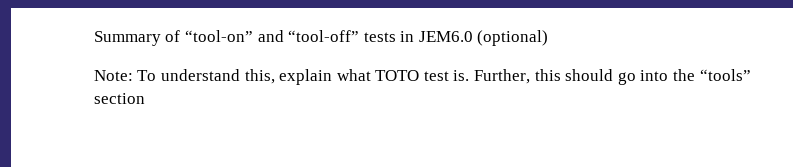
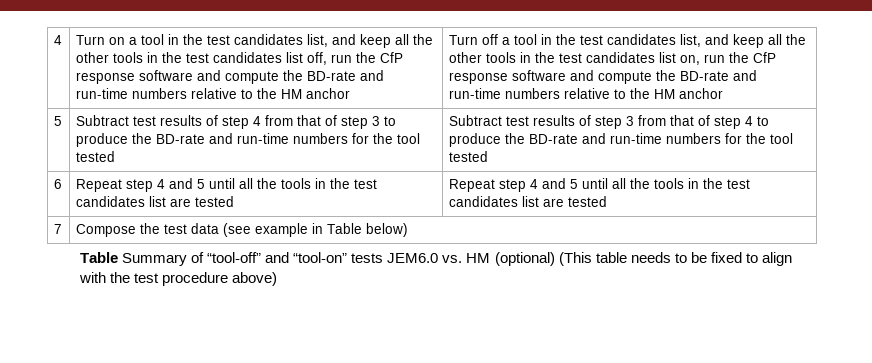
- Summary of “tool-on” and “tool-off” tests in JEM6.0 (optional)
- Note: To understand this, explain what TOTO test is. Further, this should go into the “tools” section
+ 4 | Turn on a tool in the test candidates list, and keep all the other tools in the test candidates list off, run the CfP response software and compute the BD-rate and run-time numbers relative to the HM anchor | Turn off a tool in the test candidates list, and keep all the other tools in the test candidates list on, run the CfP response software and compute the BD-rate and run-time numbers relative to the HM anchor
+ 5 | Subtract test results of step 4 from that of step 3 to produce the BD-rate and run-time numbers for the tool tested | Subtract test results of step 3 from that of step 4 to produce the BD-rate and run-time numbers for the tool tested
+ 6 | Repeat step 4 and 5 until all the tools in the test candidates list are tested | Repeat step 4 and 5 until all the tools in the test candidates list are tested
+ 7 | Compose the test data (see example in Table below)
+ Table Summary of “tool-off” and “tool-on” tests JEM6.0 vs. HM (optional) (This table needs to be fixed to align with the test procedure above)

